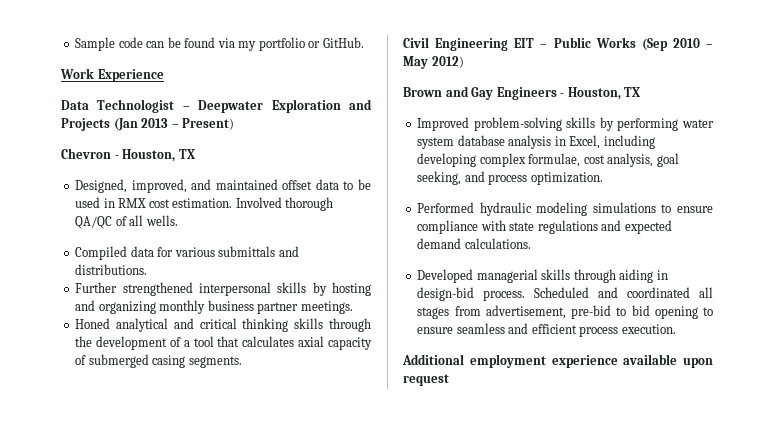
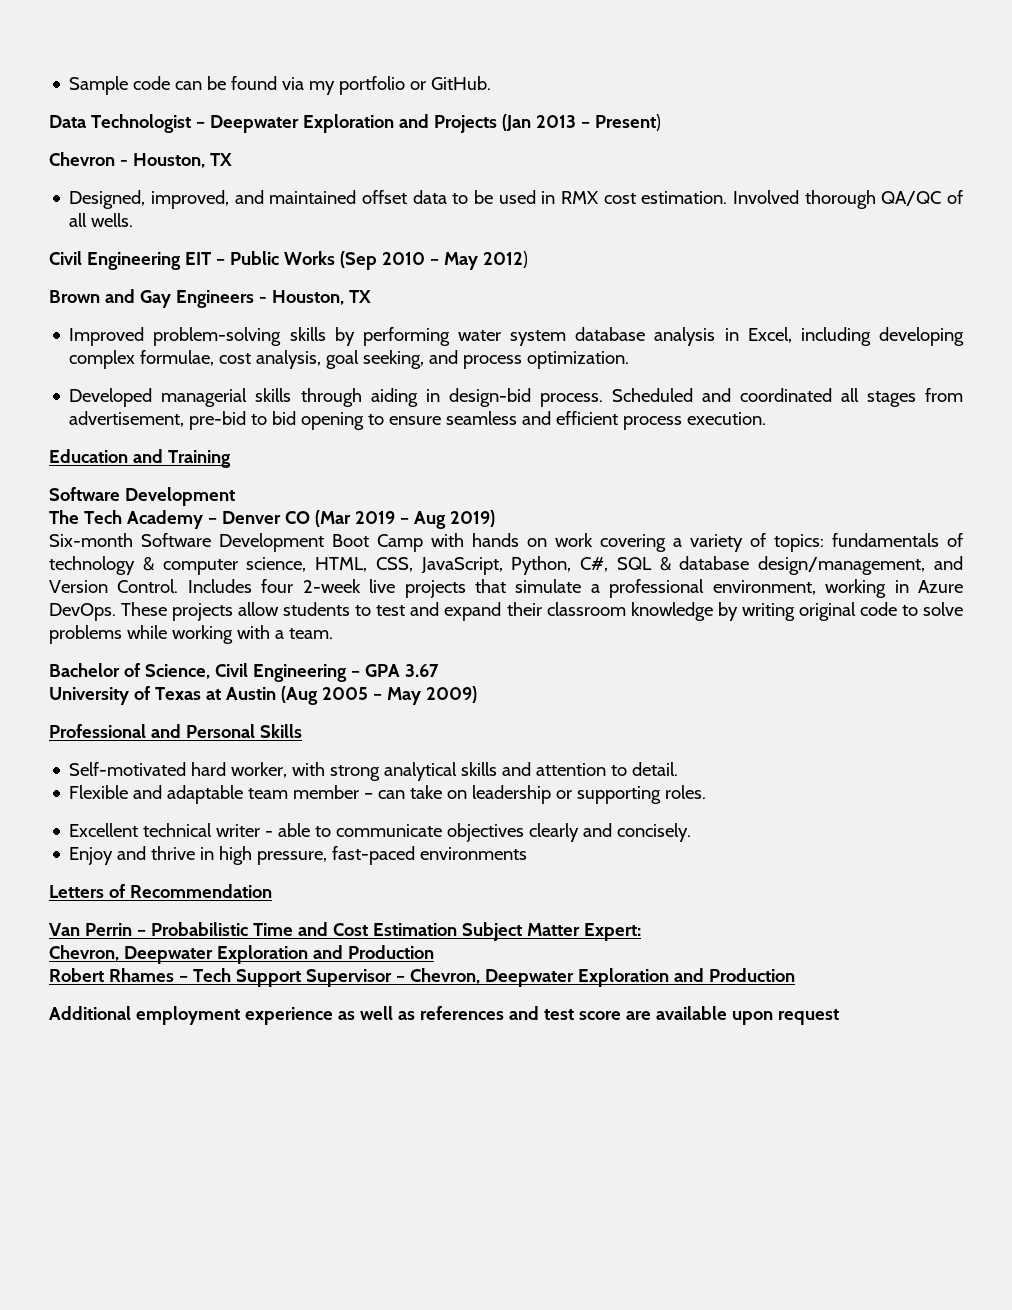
- Work Experience
- Compiled data for various submittals and distributions.
- Further strengthened interpersonal skills by hosting and organizing monthly business partner meetings.
- Honed analytical and critical thinking skills through the development of a tool that calculates axial capacity of submerged casing segments.
- Performed hydraulic modeling simulations to ensure compliance with state regulations and expected demand calculations.
- Additional employment experience available upon request
+ Education and Training
+ Software Development
+ The Tech Academy – Denver CO (Mar 2019 – Aug 2019)
+ Six-month Software Development Boot Camp with hands on work covering a variety of topics: fundamentals of technology & computer science, HTML, CSS, JavaScript, Python, C#, SQL & database design/management, and Version Control. Includes four 2-week live projects that simulate a professional environment, working in Azure DevOps. These projects allow students to test and expand their classroom knowledge by writing original code to solve problems while working with a team.
+ Bachelor of Science, Civil Engineering – GPA 3.67
+ University of Texas at Austin (Aug 2005 – May 2009)
+ Professional and Personal Skills
+ Self-motivated hard worker, with strong analytical skills and attention to detail.
+ Flexible and adaptable team member – can take on leadership or supporting roles.
+ Excellent technical writer - able to communicate objectives clearly and concisely.
+ Enjoy and thrive in high pressure, fast-paced environments
+ Letters of Recommendation
+ Van Perrin – Probabilistic Time and Cost Estimation Subject Matter Expert:
+ Chevron, Deepwater Exploration and Production
+ Robert Rhames – Tech Support Supervisor – Chevron, Deepwater Exploration and Production
+ Additional employment experience as well as references and test score are available upon request

